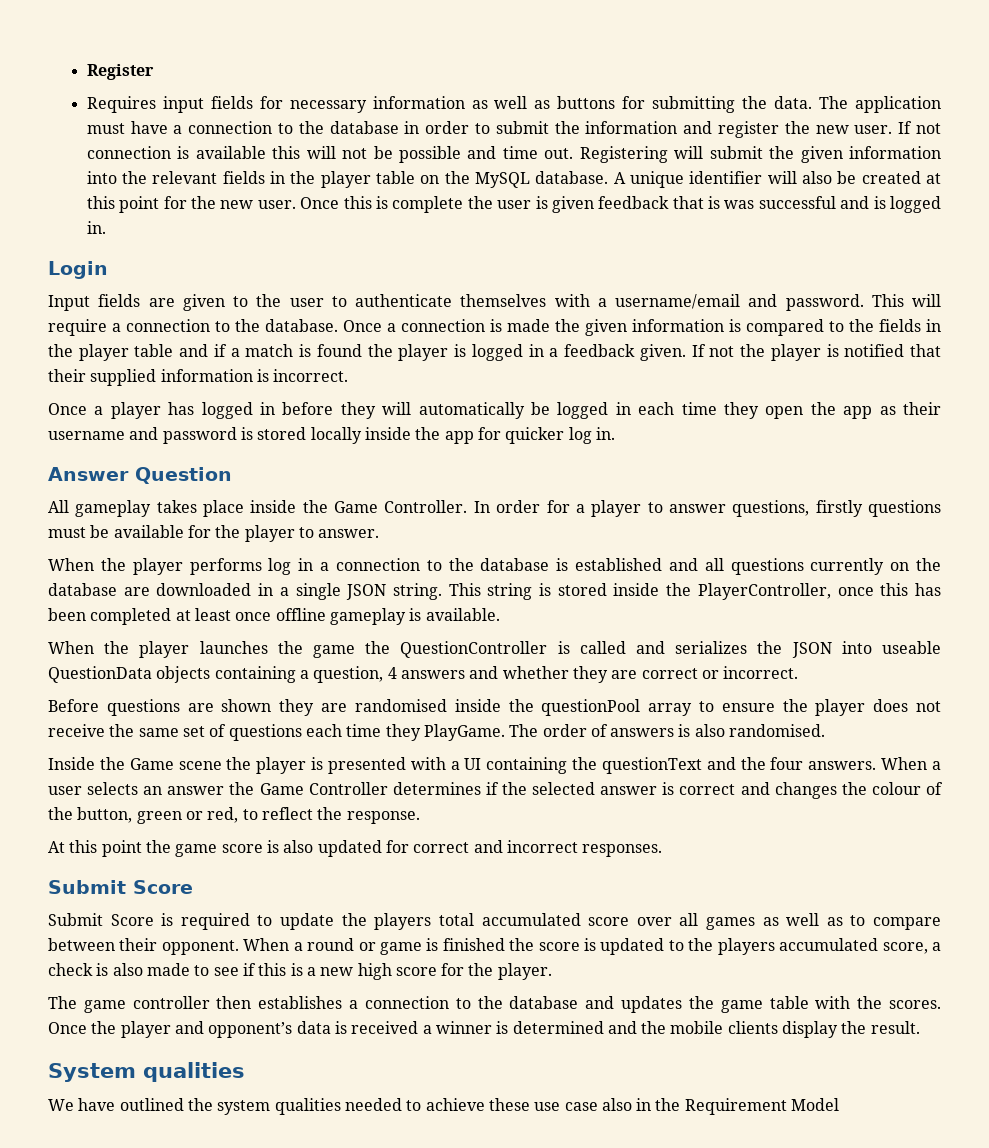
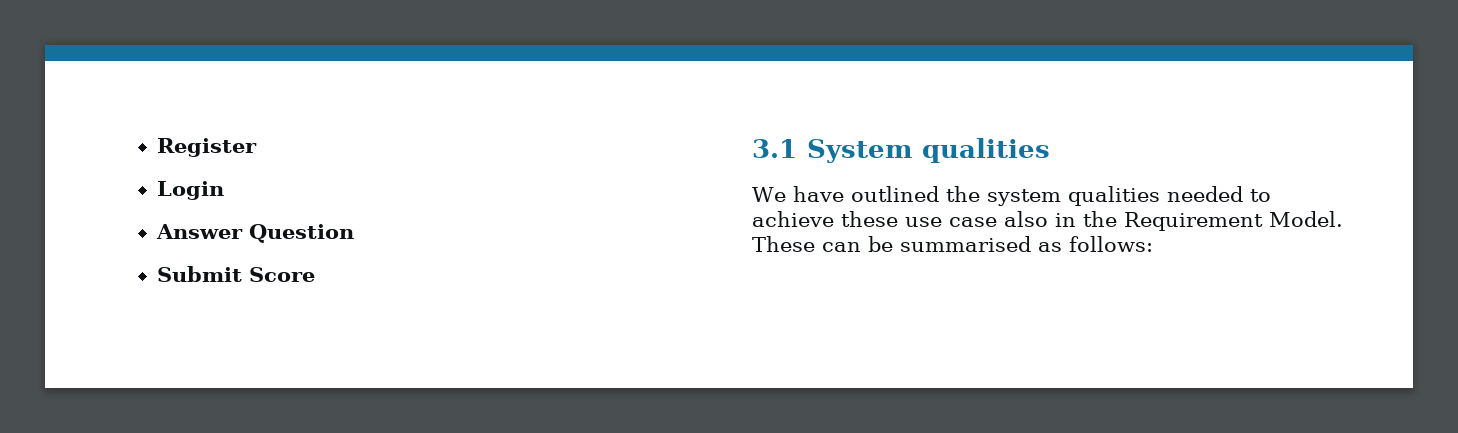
- Requires input fields for necessary information as well as buttons for submitting the data. The application must have a connection to the database in order to submit the information and register the new user. If not connection is available this will not be possible and time out. Registering will submit the given information into the relevant fields in the player table on the MySQL database. A unique identifier will also be created at this point for the new user. Once this is complete the user is given feedback that is was successful and is logged in.
  Login
- Input fields are given to the user to authenticate themselves with a username/email and password. This will require a connection to the database. Once a connection is made the given information is compared to the fields in the player table and if a match is found the player is logged in a feedback given. If not the player is notified that their supplied information is incorrect.
- Once a player has logged in before they will automatically be logged in each time they open the app as their username and password is stored locally inside the app for quicker log in.
  Answer Question
- All gameplay takes place inside the Game Controller. In order for a player to answer questions, firstly questions must be available for the player to answer.
- When the player performs log in a connection to the database is established and all questions currently on the database are downloaded in a single JSON string. This string is stored inside the PlayerController, once this has been completed at least once offline gameplay is available.
- When the player launches the game the QuestionController is called and serializes the JSON into useable QuestionData objects containing a question, 4 answers and whether they are correct or incorrect.
- Before questions are shown they are randomised inside the questionPool array to ensure the player does not receive the same set of questions each time they PlayGame. The order of answers is also randomised.
- Inside the Game scene the player is presented with a UI containing the questionText and the four answers. When a user selects an answer the Game Controller determines if the selected answer is correct and changes the colour of the button, green or red, to reflect the response.
- At this point the game score is also updated for correct and incorrect responses.
  Submit Score
- Submit Score is required to update the players total accumulated score over all games as well as to compare between their opponent. When a round or game is finished the score is updated to the players accumulated score, a check is also made to see if this is a new high score for the player.
- The game controller then establishes a connection to the database and updates the game table with the scores. Once the player and opponent’s data is received a winner is determined and the mobile clients display the result.
- System qualities
+ 3.1 System qualities
- We have outlined the system qualities needed to achieve these use case also in the Requirement Model
+ We have outlined the system qualities needed to achieve these use case also in the Requirement Model. These can be summarised as follows:

